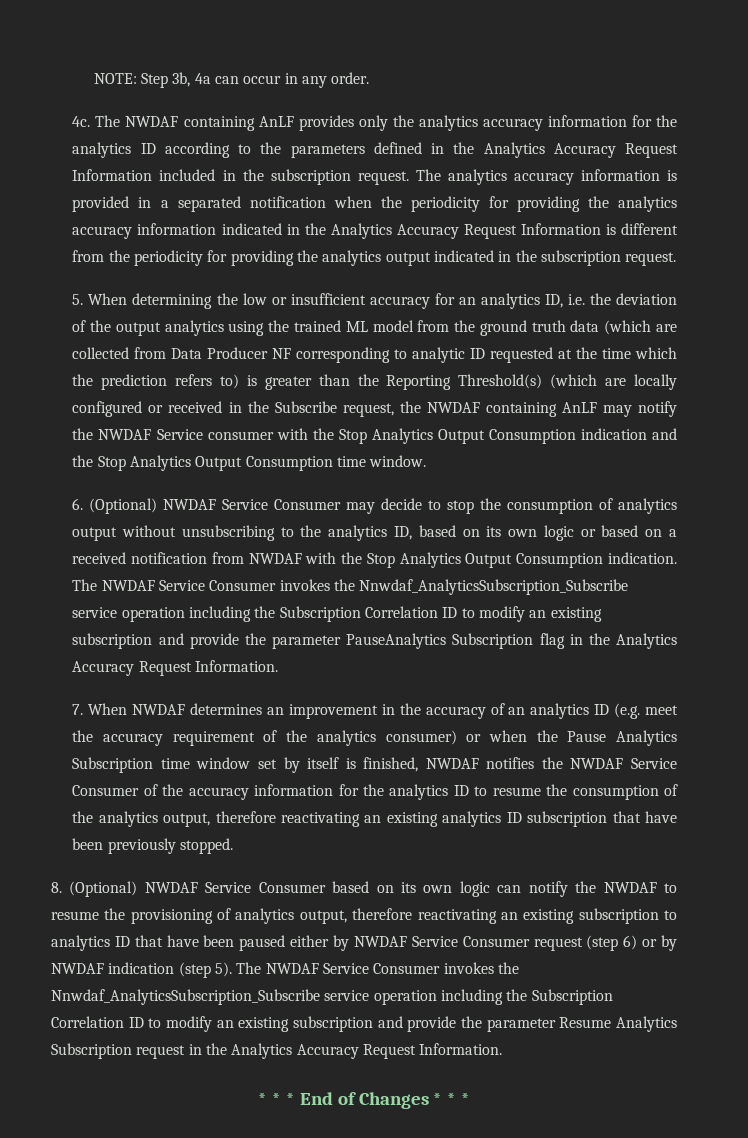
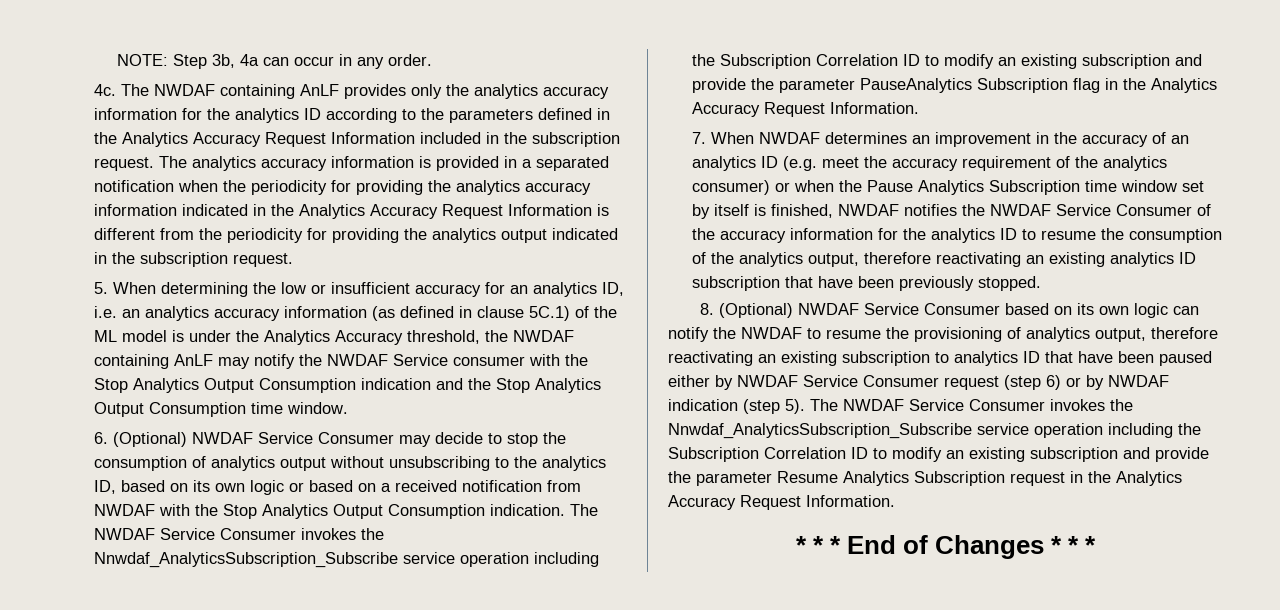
- 5. When determining the low or insufficient accuracy for an analytics ID, i.e. the deviation of the output analytics using the trained ML model from the ground truth data (which are collected from Data Producer NF corresponding to analytic ID requested at the time which the prediction refers to) is greater than the Reporting Threshold(s) (which are locally configured or received in the Subscribe request, the NWDAF containing AnLF may notify the NWDAF Service consumer with the Stop Analytics Output Consumption indication and the Stop Analytics Output Consumption time window.
+ 5. When determining the low or insufficient accuracy for an analytics ID, i.e. an analytics accuracy information (as defined in clause 5C.1) of the ML model is under the Analytics Accuracy threshold, the NWDAF containing AnLF may notify the NWDAF Service consumer with the Stop Analytics Output Consumption indication and the Stop Analytics Output Consumption time window.

